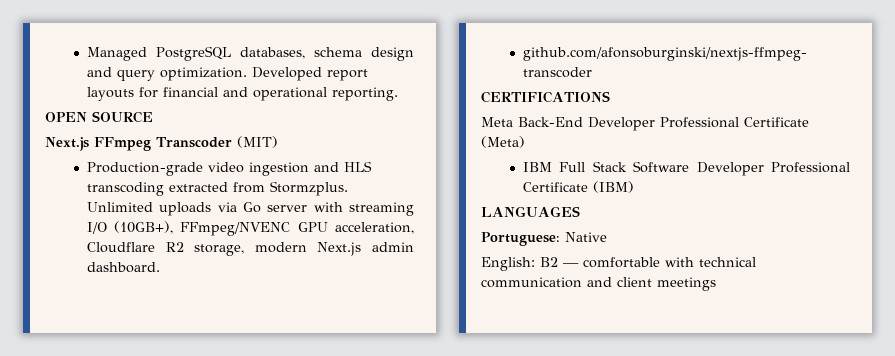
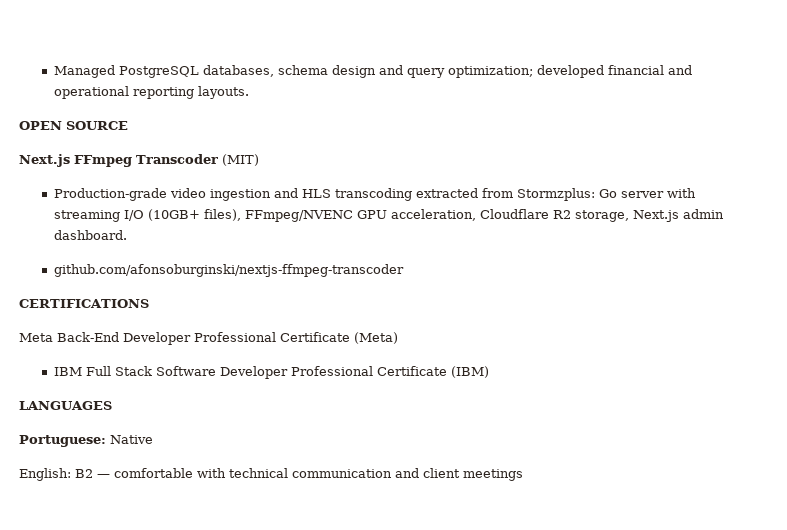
- Managed PostgreSQL databases, schema design and query optimization. Developed report layouts for financial and operational reporting.
+ Managed PostgreSQL databases, schema design and query optimization; developed financial and operational reporting layouts.
- Production-grade video ingestion and HLS transcoding extracted from Stormzplus. Unlimited uploads via Go server with streaming I/O (10GB+), FFmpeg/NVENC GPU acceleration, Cloudflare R2 storage, modern Next.js admin dashboard.
+ Production-grade video ingestion and HLS transcoding extracted from Stormzplus: Go server with streaming I/O (10GB+ files), FFmpeg/NVENC GPU acceleration, Cloudflare R2 storage, Next.js admin dashboard.

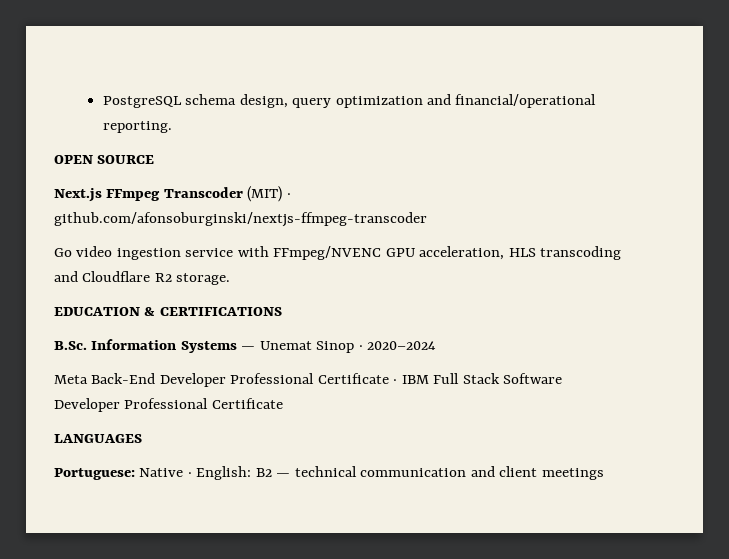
- Managed PostgreSQL databases, schema design and query optimization; developed financial and operational reporting layouts.
+ PostgreSQL schema design, query optimization and financial/operational reporting.
- Next.js FFmpeg Transcoder (MIT)
- Production-grade video ingestion and HLS transcoding extracted from Stormzplus: Go server with streaming I/O (10GB+ files), FFmpeg/NVENC GPU acceleration, Cloudflare R2 storage, Next.js admin dashboard.
- github.com/afonsoburginski/nextjs-ffmpeg-transcoder
- CERTIFICATIONS
+ Next.js FFmpeg Transcoder (MIT) · github.com/afonsoburginski/nextjs-ffmpeg-transcoder
+ Go video ingestion service with FFmpeg/NVENC GPU acceleration, HLS transcoding and Cloudflare R2 storage.
+ EDUCATION & CERTIFICATIONS
+ B.Sc. Information Systems — Unemat Sinop · 2020–2024
- Meta Back-End Developer Professional Certificate (Meta)
- IBM Full Stack Software Developer Professional Certificate (IBM)
+ Meta Back-End Developer Professional Certificate · IBM Full Stack Software Developer Professional Certificate
- Portuguese: Native
- English: B2 — comfortable with technical communication and client meetings
+ Portuguese: Native · English: B2 — technical communication and client meetings

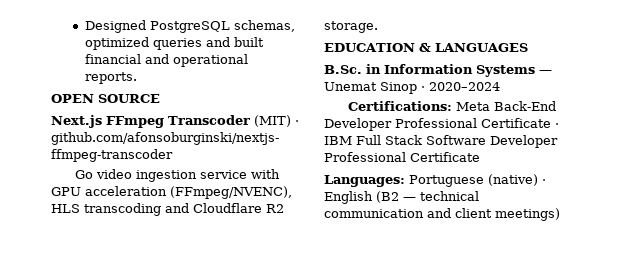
- PostgreSQL schema design, query optimization and financial/operational reporting.
+ Designed PostgreSQL schemas, optimized queries and built financial and operational reports.
- Go video ingestion service with FFmpeg/NVENC GPU acceleration, HLS transcoding and Cloudflare R2 storage.
+ Go video ingestion service with GPU acceleration (FFmpeg/NVENC), HLS transcoding and Cloudflare R2 storage.
- EDUCATION & CERTIFICATIONS
+ EDUCATION & LANGUAGES
- B.Sc. Information Systems — Unemat Sinop · 2020–2024
+ B.Sc. in Information Systems — Unemat Sinop · 2020–2024
- Meta Back-End Developer Professional Certificate · IBM Full Stack Software Developer Professional Certificate
+ Certifications: Meta Back-End Developer Professional Certificate · IBM Full Stack Software Developer Professional Certificate
- LANGUAGES
- Portuguese: Native · English: B2 — technical communication and client meetings
+ Languages: Portuguese (native) · English (B2 — technical communication and client meetings)

